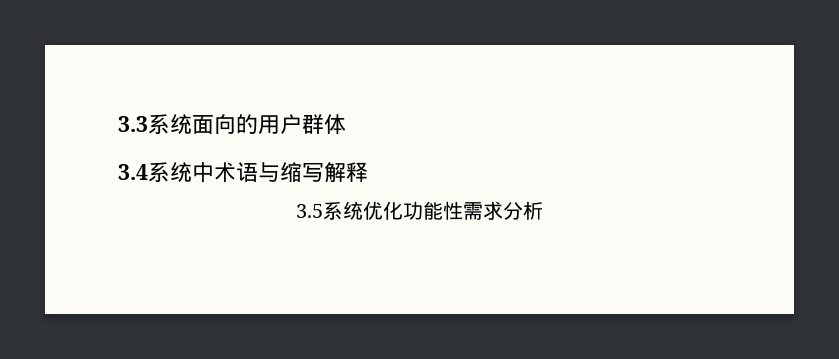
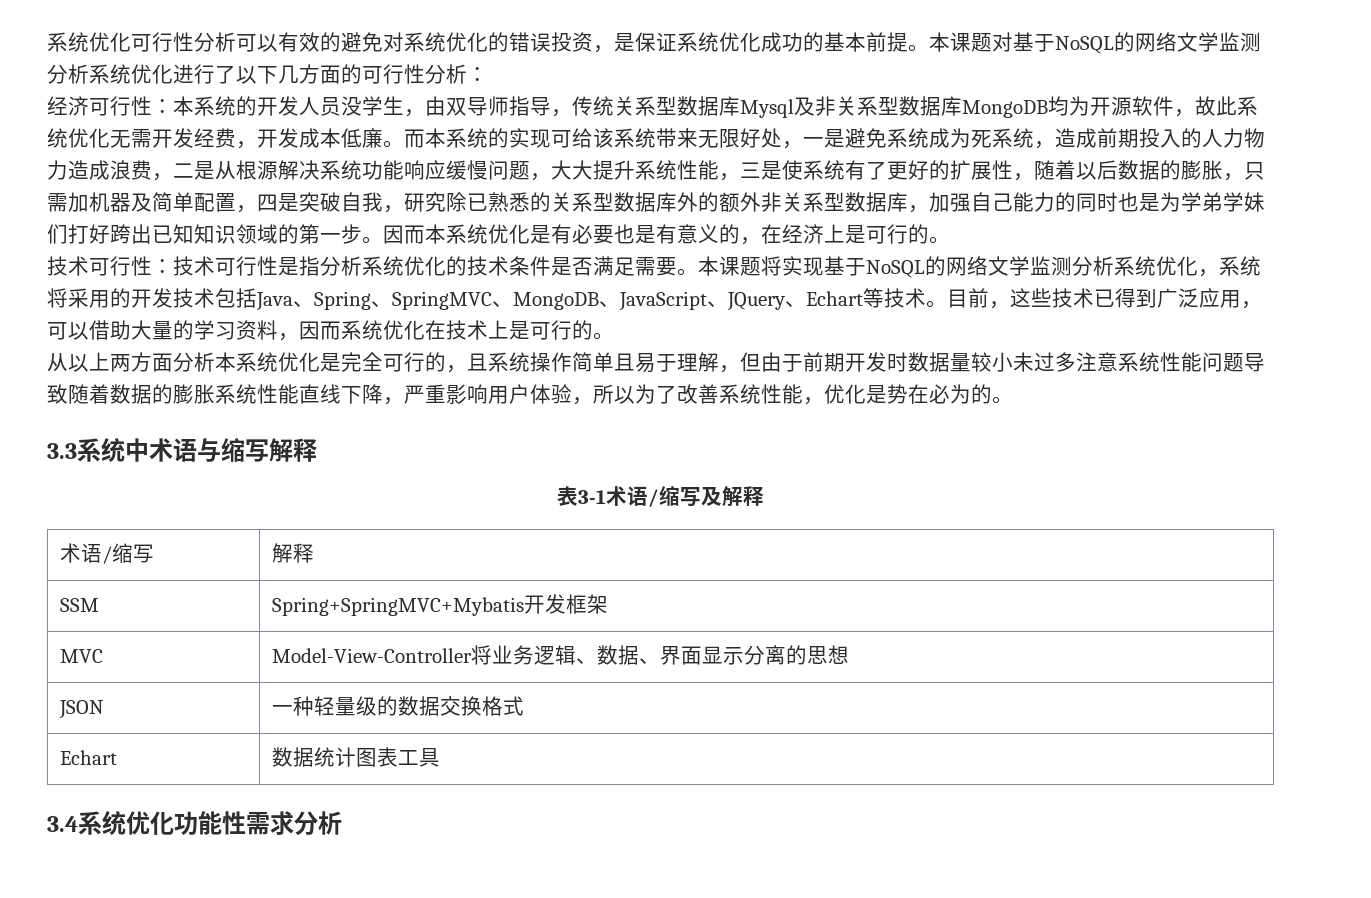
- 3.3系统面向的用户群体
- 3.4系统中术语与缩写解释
+ 系统优化可行性分析可以有效的避免对系统优化的错误投资，是保证系统优化成功的基本前提。本课题对基于NoSQL的网络文学监测分析系统优化进行了以下几方面的可行性分析：
+ 经济可行性：本系统的开发人员没学生，由双导师指导，传统关系型数据库Mysql及非关系型数据库MongoDB均为开源软件，故此系统优化无需开发经费，开发成本低廉。而本系统的实现可给该系统带来无限好处，一是避免系统成为死系统，造成前期投入的人力物力造成浪费，二是从根源解决系统功能响应缓慢问题，大大提升系统性能，三是使系统有了更好的扩展性，随着以后数据的膨胀，只需加机器及简单配置，四是突破自我，研究除已熟悉的关系型数据库外的额外非关系型数据库，加强自己能力的同时也是为学弟学妹们打好跨出已知知识领域的第一步。因而本系统优化是有必要也是有意义的，在经济上是可行的。
+ 技术可行性：技术可行性是指分析系统优化的技术条件是否满足需要。本课题将实现基于NoSQL的网络文学监测分析系统优化，系统将采用的开发技术包括Java、Spring、SpringMVC、MongoDB、JavaScript、JQuery、Echart等技术。目前，这些技术已得到广泛应用，可以借助大量的学习资料，因而系统优化在技术上是可行的。
+ 从以上两方面分析本系统优化是完全可行的，且系统操作简单且易于理解，但由于前期开发时数据量较小未过多注意系统性能问题导致随着数据的膨胀系统性能直线下降，严重影响用户体验，所以为了改善系统性能，优化是势在必为的。
+ 3.3系统中术语与缩写解释
- 3.5系统优化功能性需求分析
+ 表3-1术语/缩写及解释
+ 术语/缩写 | 解释
+ SSM | Spring+SpringMVC+Mybatis开发框架
+ MVC | Model-View-Controller将业务逻辑、数据、界面显示分离的思想
+ JSON | 一种轻量级的数据交换格式
+ Echart | 数据统计图表工具
+ 3.4系统优化功能性需求分析

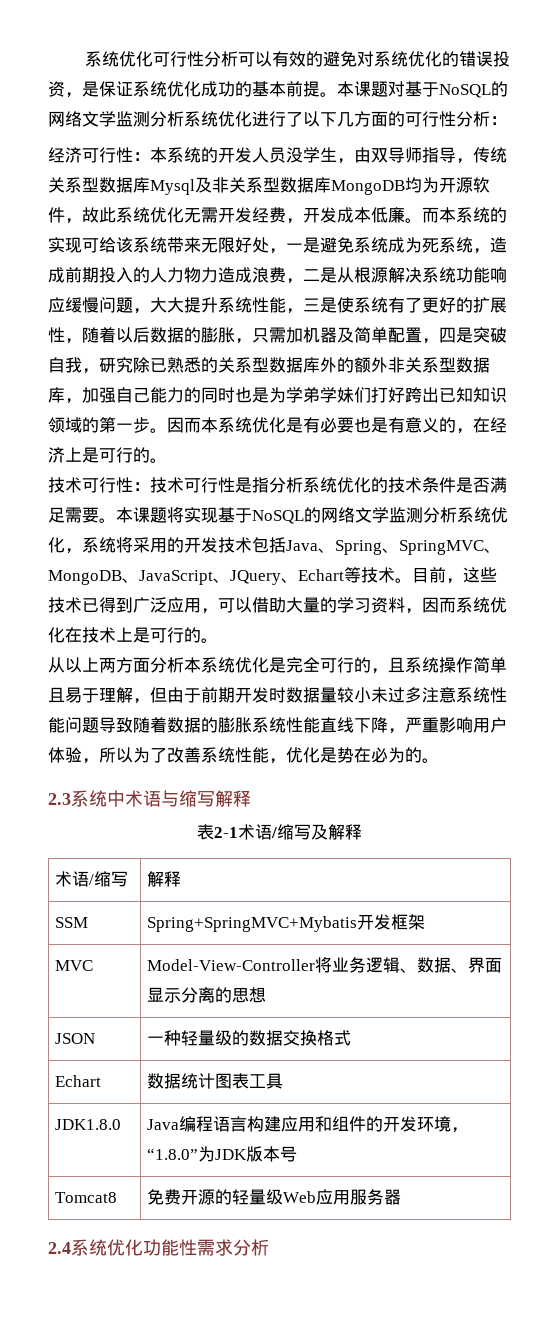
- 3.3系统中术语与缩写解释
+ 2.3系统中术语与缩写解释
- 表3-1术语/缩写及解释
+ 表2-1术语/缩写及解释
- 3.4系统优化功能性需求分析
+ JDK1.8.0 | Java编程语言构建应用和组件的开发环境，“1.8.0”为JDK版本号
+ Tomcat8 | 免费开源的轻量级Web应用服务器
+ 2.4系统优化功能性需求分析

